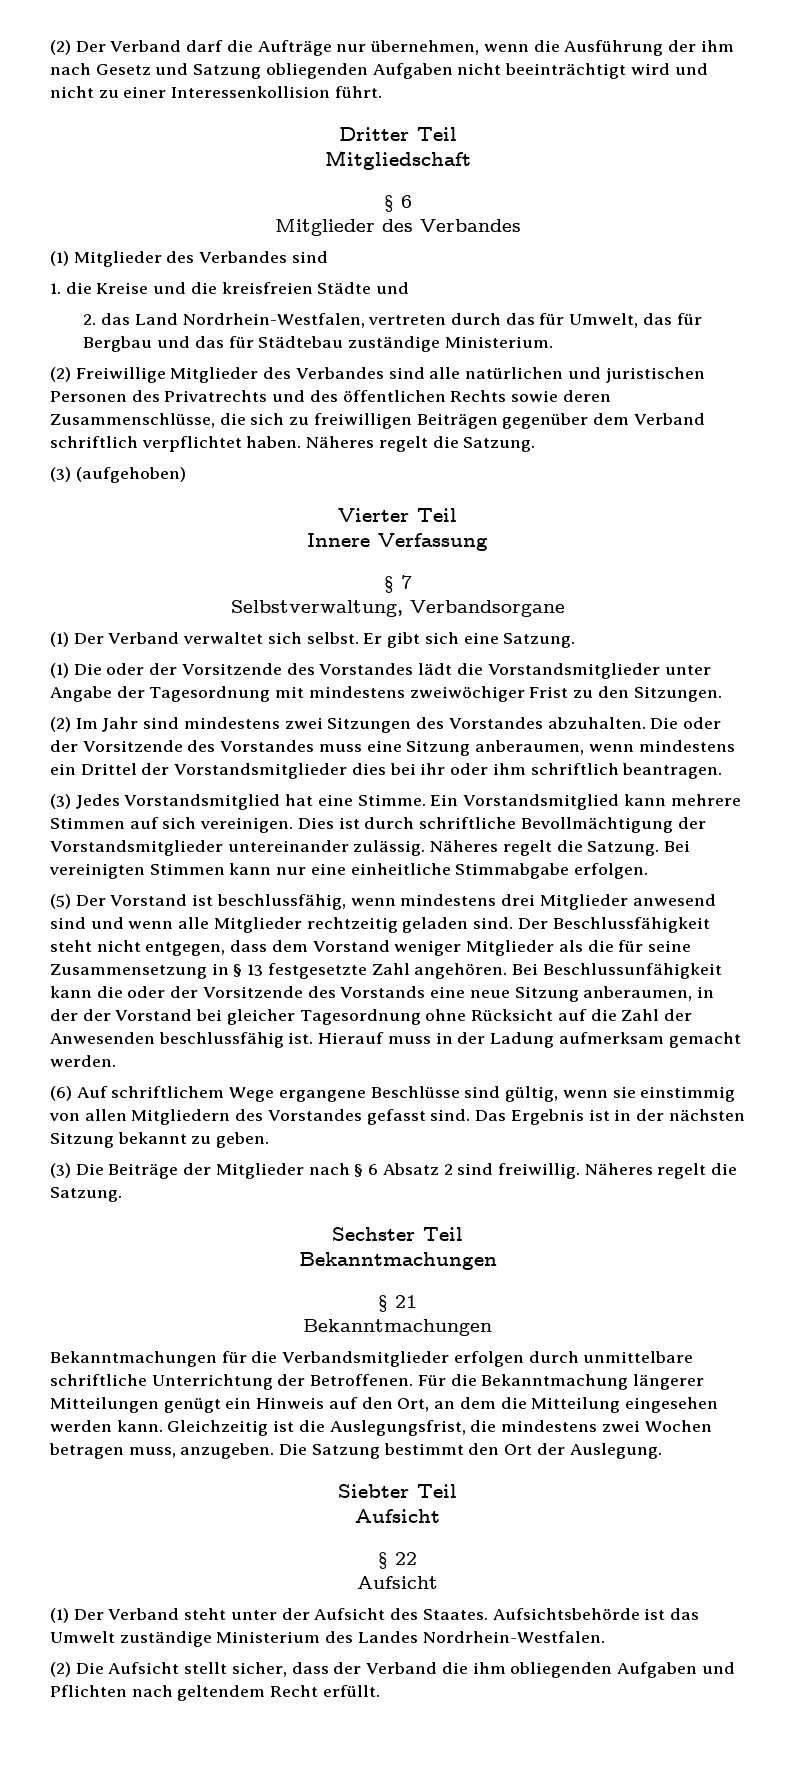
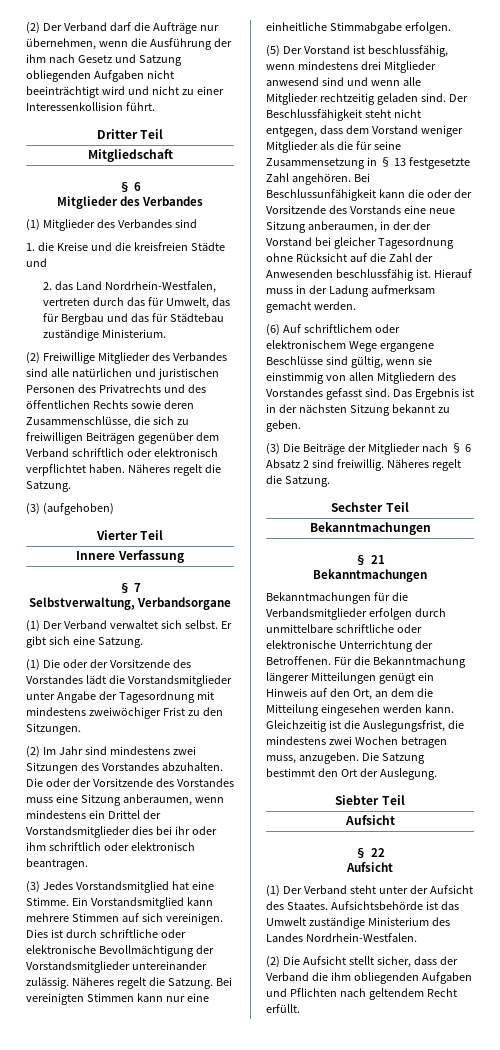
- (2) Freiwillige Mitglieder des Verbandes sind alle natürlichen und juristischen Personen des Privatrechts und des öffentlichen Rechts sowie deren Zusammenschlüsse, die sich zu freiwilligen Beiträgen gegenüber dem Verband schriftlich verpflichtet haben.
+ (2) Freiwillige Mitglieder des Verbandes sind alle natürlichen und juristischen Personen des Privatrechts und des öffentlichen Rechts sowie deren Zusammenschlüsse, die sich zu freiwilligen Beiträgen gegenüber dem Verband schriftlich oder elektronisch verpflichtet haben.
- Die oder der Vorsitzende des Vorstandes muss eine Sitzung anberaumen, wenn mindestens ein Drittel der Vorstandsmitglieder dies bei ihr oder ihm schriftlich beantragen.
+ Die oder der Vorsitzende des Vorstandes muss eine Sitzung anberaumen, wenn mindestens ein Drittel der Vorstandsmitglieder dies bei ihr oder ihm schriftlich oder elektronisch beantragen.
- Dies ist durch schriftliche Bevollmächtigung der Vorstandsmitglieder untereinander zulässig.
+ Dies ist durch schriftliche oder elektronische Bevollmächtigung der Vorstandsmitglieder untereinander zulässig.
- (6) Auf schriftlichem Wege ergangene Beschlüsse sind gültig, wenn sie einstimmig von allen Mitgliedern des Vorstandes gefasst sind.
+ (6) Auf schriftlichem oder elektronischem Wege ergangene Beschlüsse sind gültig, wenn sie einstimmig von allen Mitgliedern des Vorstandes gefasst sind.
- Bekanntmachungen für die Verbandsmitglieder erfolgen durch unmittelbare schriftliche Unterrichtung der Betroffenen.
+ Bekanntmachungen für die Verbandsmitglieder erfolgen durch unmittelbare schriftliche oder elektronische Unterrichtung der Betroffenen.

